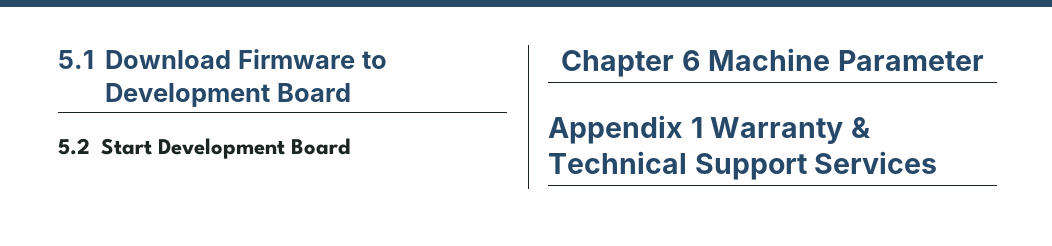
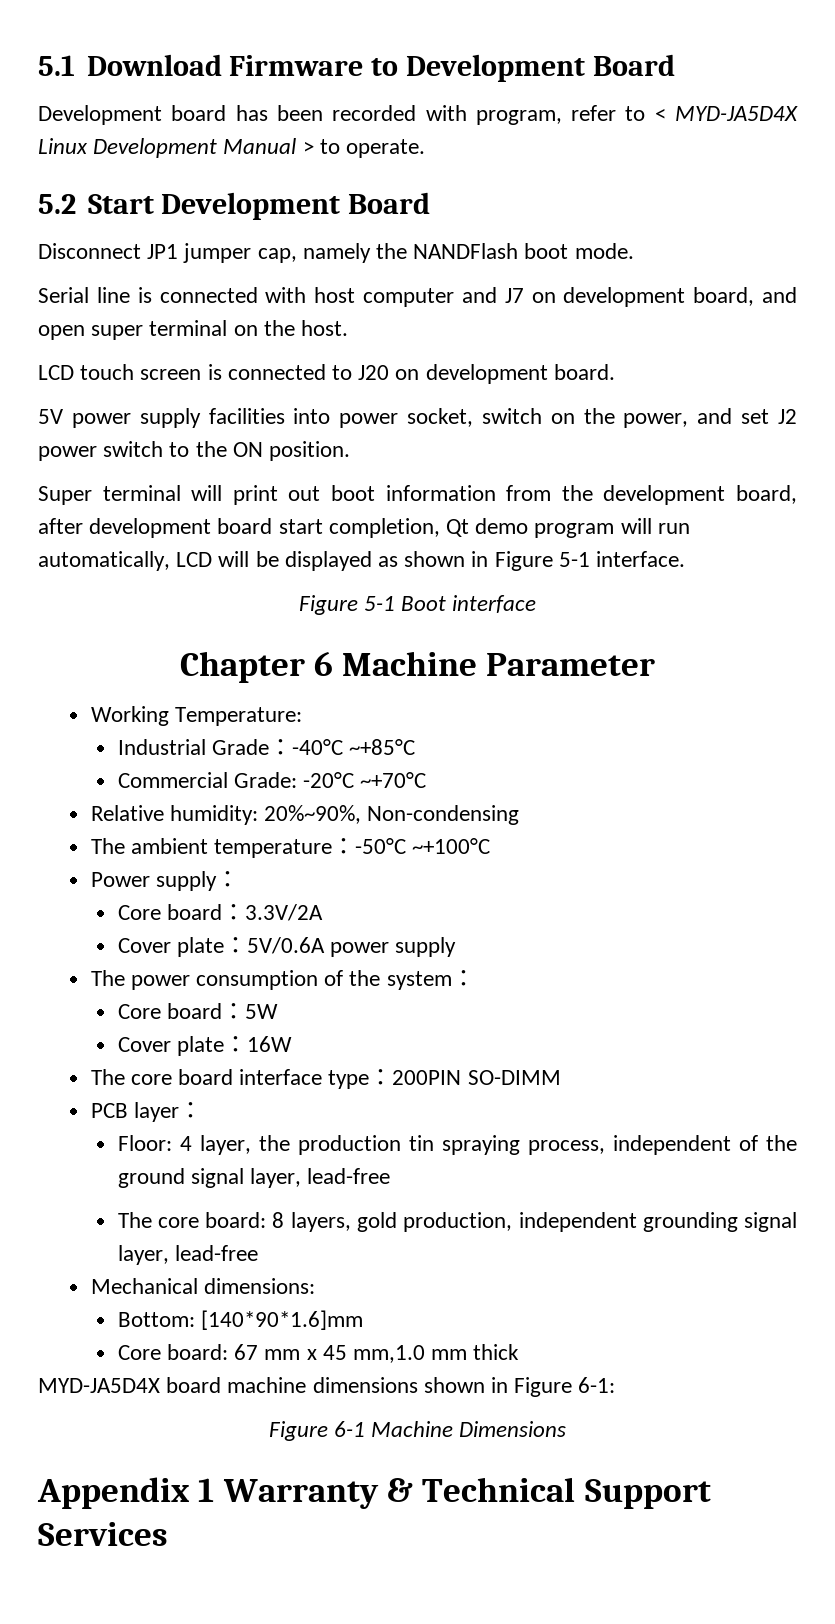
+ Development board has been recorded with program, refer to < MYD-JA5D4X Linux Development Manual > to operate.
  5.2 Start Development Board
+ Disconnect JP1 jumper cap, namely the NANDFlash boot mode.
+ Serial line is connected with host computer and J7 on development board, and open super terminal on the host.
+ LCD touch screen is connected to J20 on development board.
+ 5V power supply facilities into power socket, switch on the power, and set J2 power switch to the ON position.
+ Super terminal will print out boot information from the development board, after development board start completion, Qt demo program will run automatically, LCD will be displayed as shown in Figure 5-1 interface.
+ Figure 5-1 Boot interface
  Chapter 6 Machine Parameter
+ Working Temperature:
+ Industrial Grade：-40°C ~+85°C
+ Commercial Grade: -20°C ~+70°C
+ Relative humidity: 20%~90%, Non-condensing
+ The ambient temperature：-50°C ~+100°C
+ Power supply：
+ Core board：3.3V/2A
+ Cover plate：5V/0.6A power supply
+ The power consumption of the system：
+ Core board：5W
+ Cover plate：16W
+ The core board interface type：200PIN SO-DIMM
+ PCB layer：
+ Floor: 4 layer, the production tin spraying process, independent of the ground signal layer, lead-free
+ The core board: 8 layers, gold production, independent grounding signal layer, lead-free
+ Mechanical dimensions:
+ Bottom: [140*90*1.6]mm
+ Core board: 67 mm x 45 mm,1.0 mm thick
+ MYD-JA5D4X board machine dimensions shown in Figure 6-1:
+ Figure 6-1 Machine Dimensions

